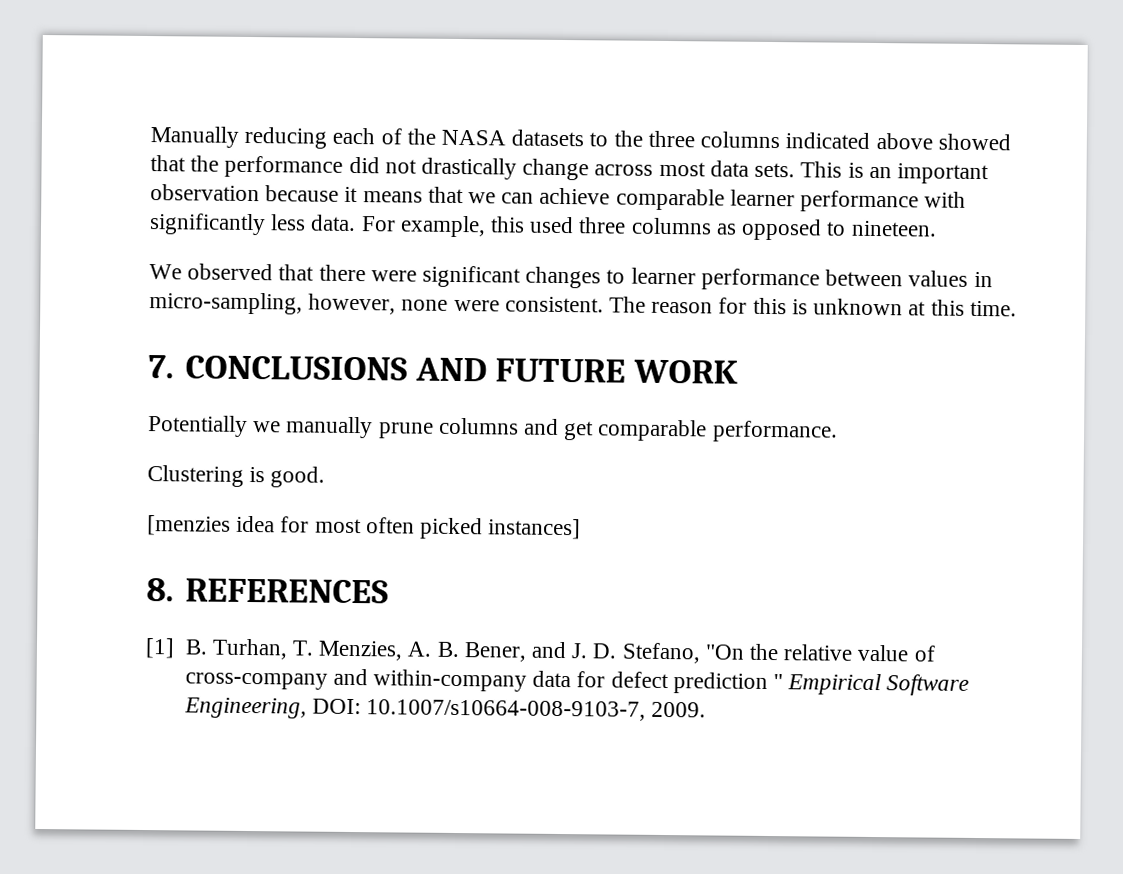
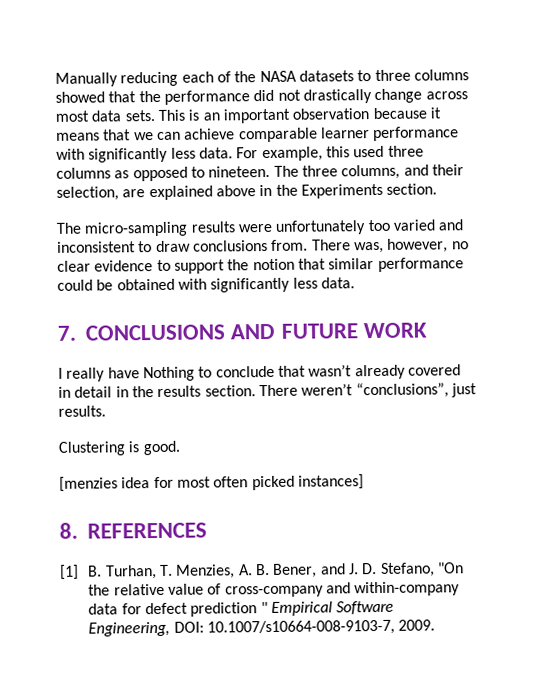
- Manually reducing each of the NASA datasets to the three columns indicated above showed that the performance did not drastically change across most data sets.
+ Manually reducing each of the NASA datasets to three columns showed that the performance did not drastically change across most data sets.
- For example, this used three columns as opposed to nineteen.
- We observed that there were significant changes to learner performance between values in micro-sampling, however, none were consistent. The reason for this is unknown at this time.
+ For example, this used three columns as opposed to nineteen. The three columns, and their selection, are explained above in the Experiments section.
+ The micro-sampling results were unfortunately too varied and inconsistent to draw conclusions from. There was, however, no clear evidence to support the notion that similar performance could be obtained with significantly less data.
- Potentially we manually prune columns and get comparable performance.
+ I really have Nothing to conclude that wasn’t already covered in detail in the results section. There weren’t “conclusions”, just results.

